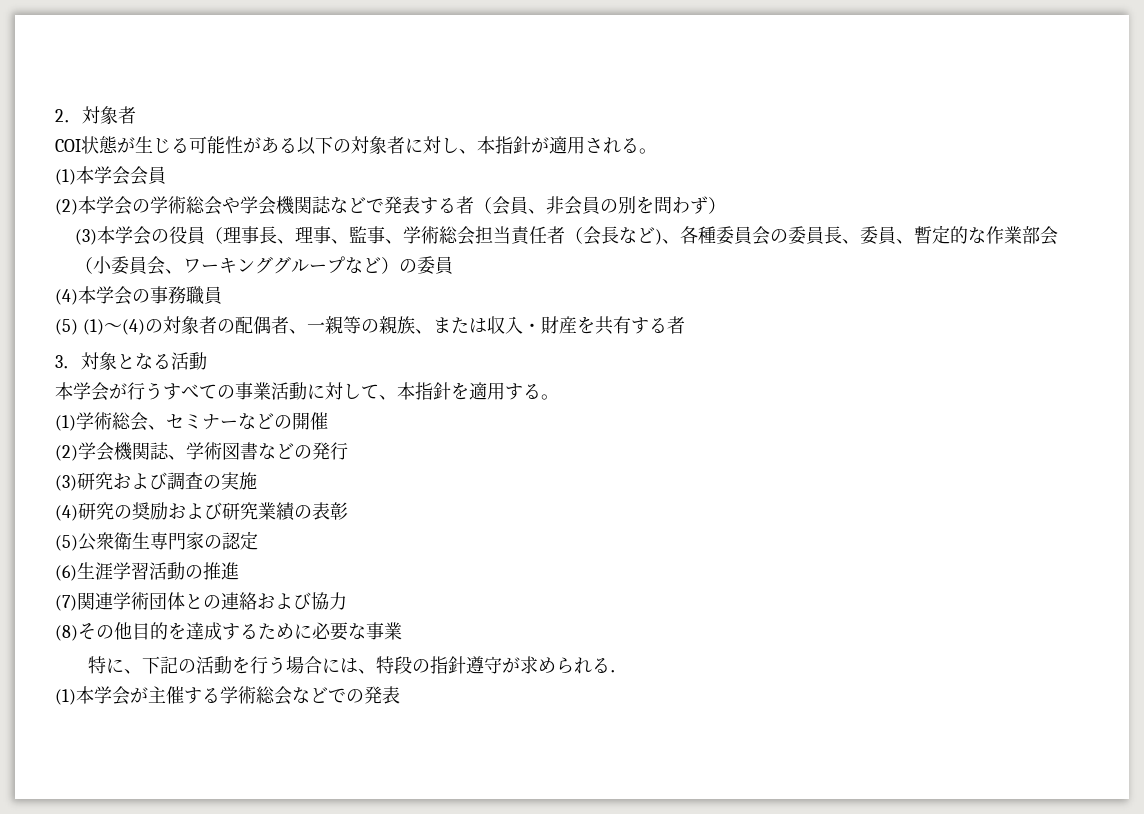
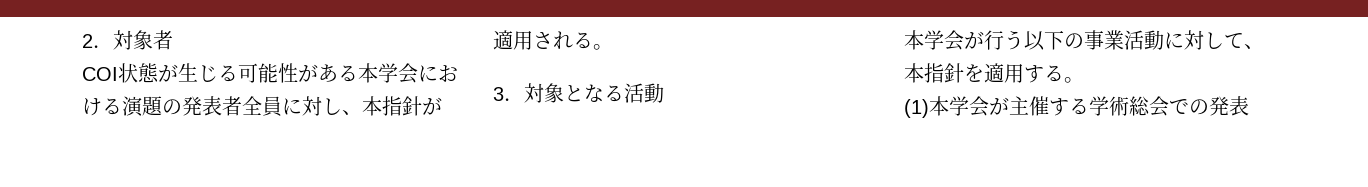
- COI状態が生じる可能性がある以下の対象者に対し、本指針が適用される。
+ COI状態が生じる可能性がある本学会における演題の発表者全員に対し、本指針が適用される。
- (1)本学会会員
- (2)本学会の学術総会や学会機関誌などで発表する者（会員、非会員の別を問わず）
- (3)本学会の役員（理事長、理事、監事、学術総会担当責任者（会長など)、各種委員会の委員長、委員、暫定的な作業部会（小委員会、ワーキンググループなど）の委員
- (4)本学会の事務職員
- (5) (1)～(4)の対象者の配偶者、一親等の親族、または収入・財産を共有する者
- 本学会が行うすべての事業活動に対して、本指針を適用する。
+ 本学会が行う以下の事業活動に対して、本指針を適用する。
- (1)学術総会、セミナーなどの開催
- (2)学会機関誌、学術図書などの発行
- (3)研究および調査の実施
- (4)研究の奨励および研究業績の表彰
- (5)公衆衛生専門家の認定
- (6)生涯学習活動の推進
- (7)関連学術団体との連絡および協力
- (8)その他目的を達成するために必要な事業
- 特に、下記の活動を行う場合には、特段の指針遵守が求められる．
- (1)本学会が主催する学術総会などでの発表
+ (1)本学会が主催する学術総会での発表

